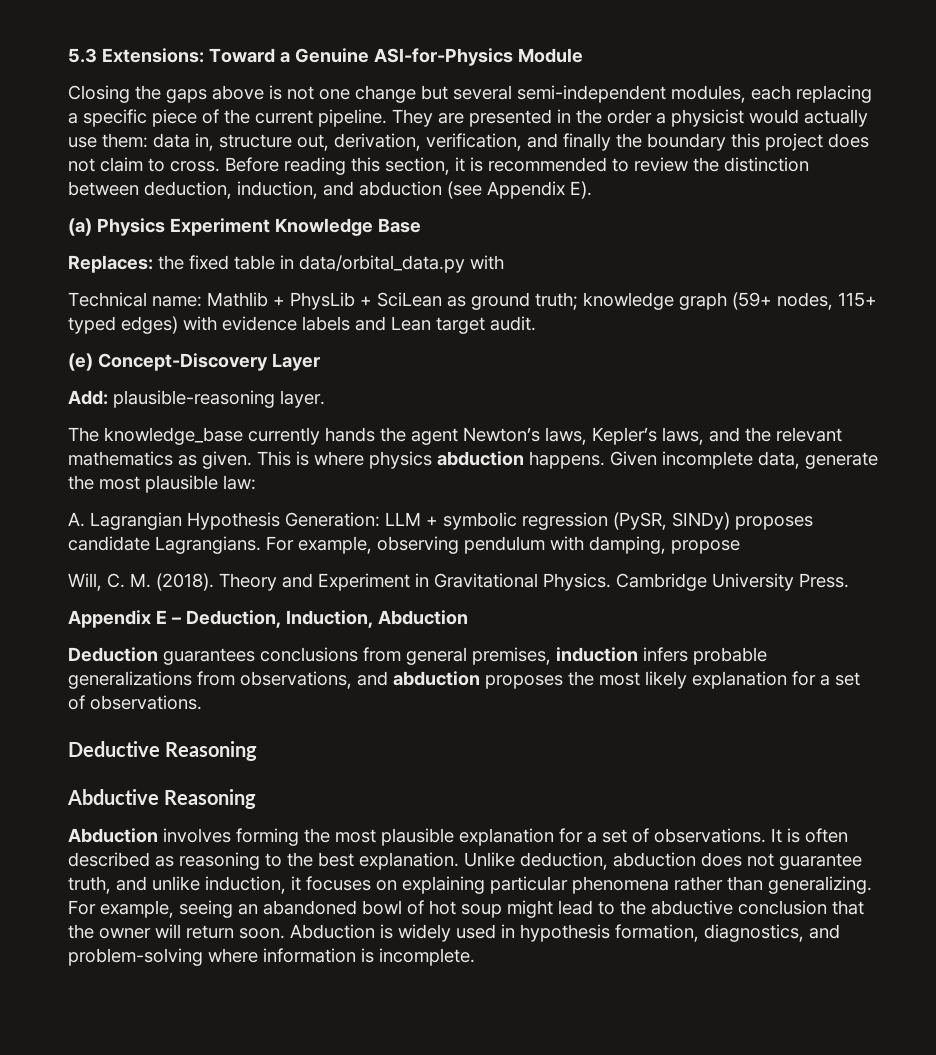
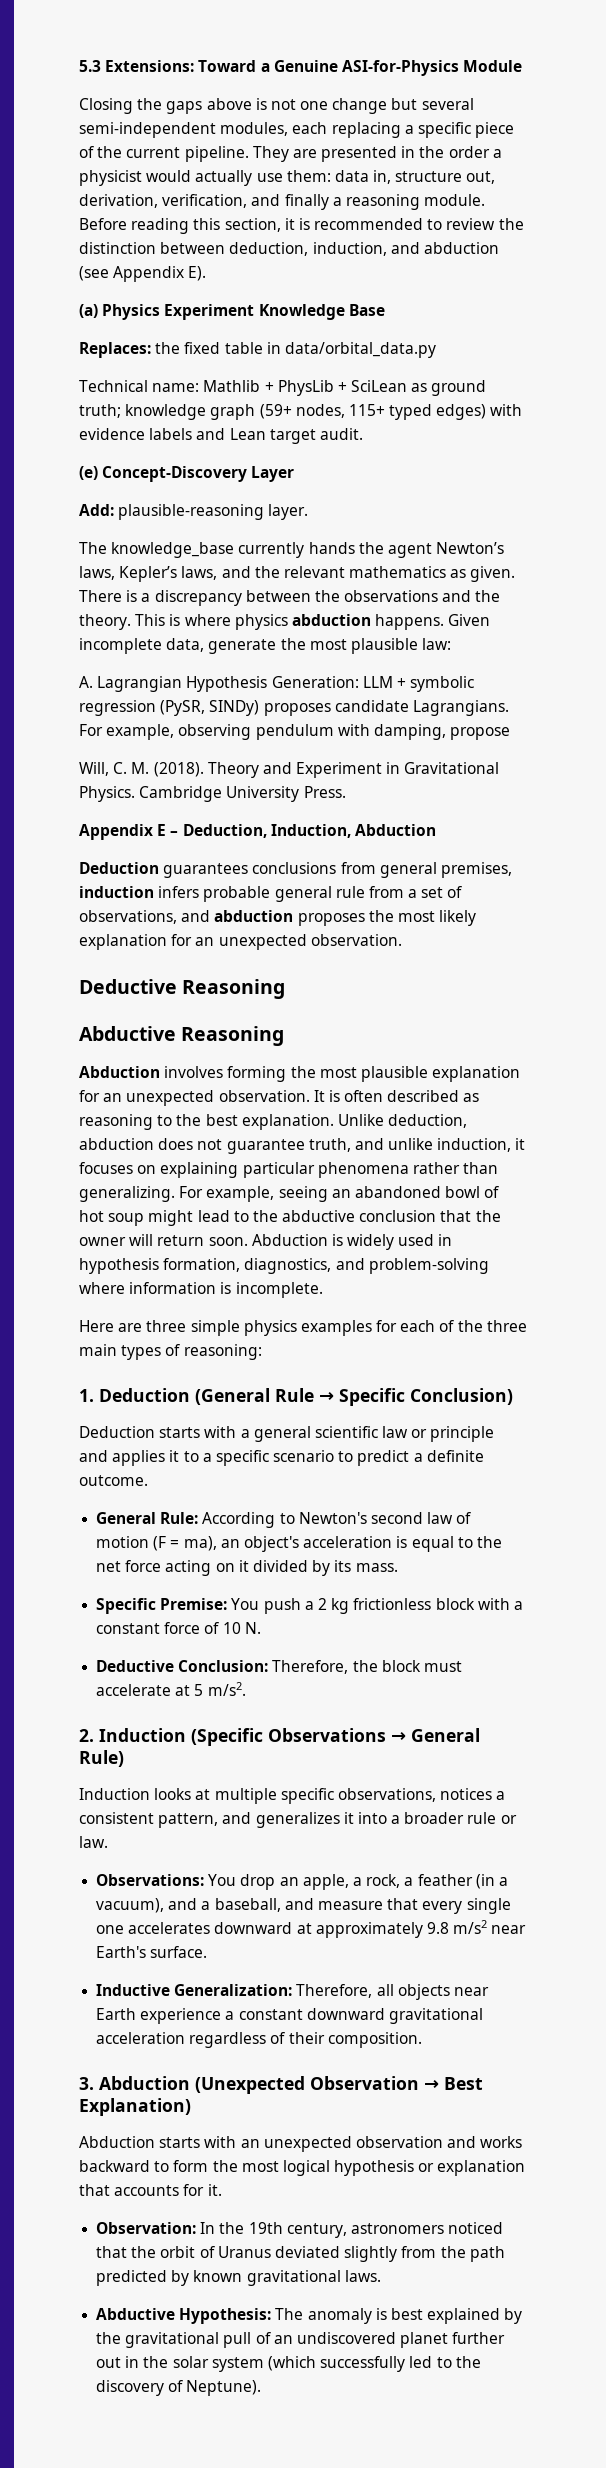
- They are presented in the order a physicist would actually use them: data in, structure out, derivation, verification, and finally the boundary this project does not claim to cross.
+ They are presented in the order a physicist would actually use them: data in, structure out, derivation, verification, and finally a reasoning module.
- Replaces: the fixed table in data/orbital_data.py with
+ Replaces: the fixed table in data/orbital_data.py
+ There is a discrepancy between the observations and the theory.
- Deduction guarantees conclusions from general premises, induction infers probable generalizations from observations, and abduction proposes the most likely explanation for a set of observations.
+ Deduction guarantees conclusions from general premises, induction infers probable general rule from a set of observations, and abduction proposes the most likely explanation for an unexpected observation.
- Abduction involves forming the most plausible explanation for a set of observations.
+ Abduction involves forming the most plausible explanation for an unexpected observation.
+ Here are three simple physics examples for each of the three main types of reasoning:
+ 1. Deduction (General Rule → Specific Conclusion)
+ Deduction starts with a general scientific law or principle and applies it to a specific scenario to predict a definite outcome.
+ General Rule: According to Newton's second law of motion (F = ma), an object's acceleration is equal to the net force acting on it divided by its mass.
+ Specific Premise: You push a 2 kg frictionless block with a constant force of 10 N.
+ Deductive Conclusion: Therefore, the block must accelerate at 5 m/s2.
+ 2. Induction (Specific Observations → General Rule)
+ Induction looks at multiple specific observations, notices a consistent pattern, and generalizes it into a broader rule or law.
+ Observations: You drop an apple, a rock, a feather (in a vacuum), and a baseball, and measure that every single one accelerates downward at approximately 9.8 m/s2 near Earth's surface.
+ Inductive Generalization: Therefore, all objects near Earth experience a constant downward gravitational acceleration regardless of their composition.
+ 3. Abduction (Unexpected Observation → Best Explanation)
+ Abduction starts with an unexpected observation and works backward to form the most logical hypothesis or explanation that accounts for it.
+ Observation: In the 19th century, astronomers noticed that the orbit of Uranus deviated slightly from the path predicted by known gravitational laws.
+ Abductive Hypothesis: The anomaly is best explained by the gravitational pull of an undiscovered planet further out in the solar system (which successfully led to the discovery of Neptune).

